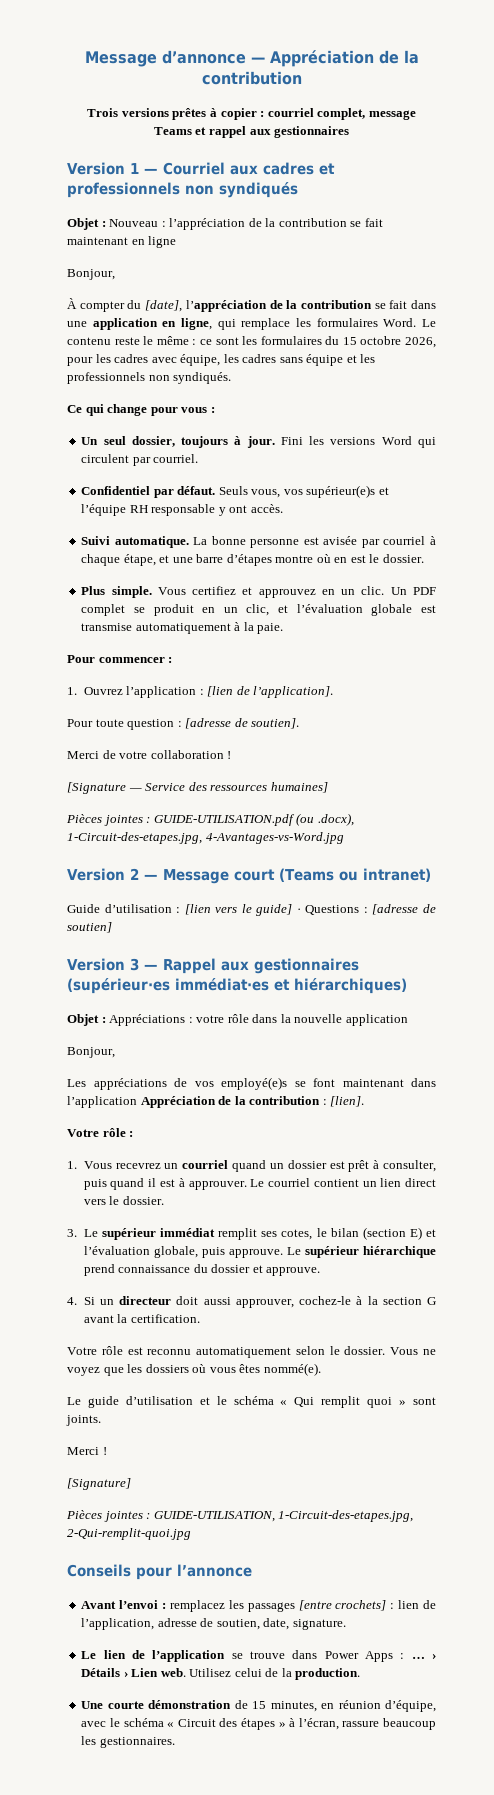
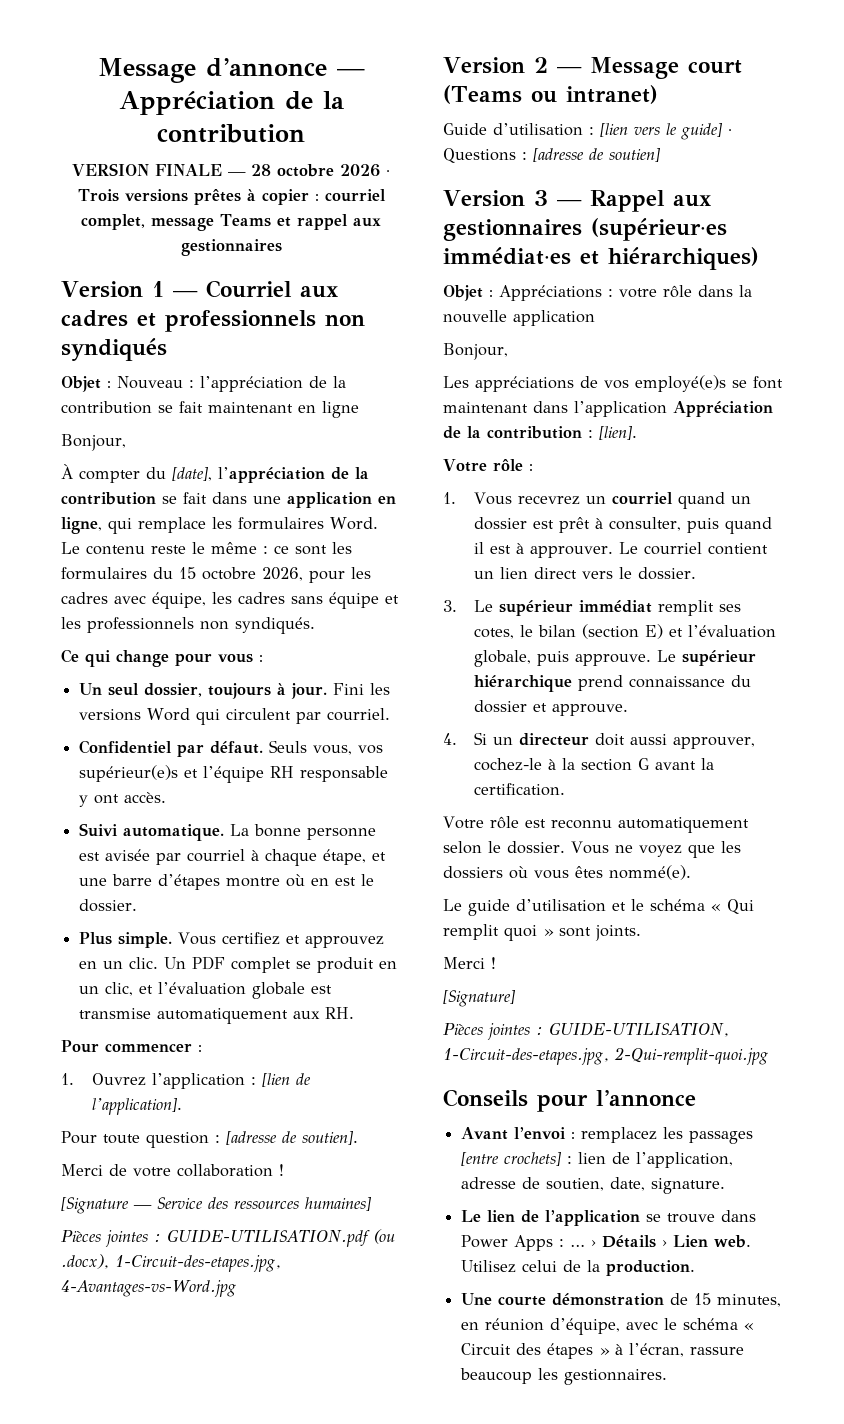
- Trois versions prêtes à copier : courriel complet, message Teams et rappel aux gestionnaires
+ VERSION FINALE — 28 octobre 2026 · Trois versions prêtes à copier : courriel complet, message Teams et rappel aux gestionnaires
- Un PDF complet se produit en un clic, et l’évaluation globale est transmise automatiquement à la paie.
+ Un PDF complet se produit en un clic, et l’évaluation globale est transmise automatiquement aux RH.

